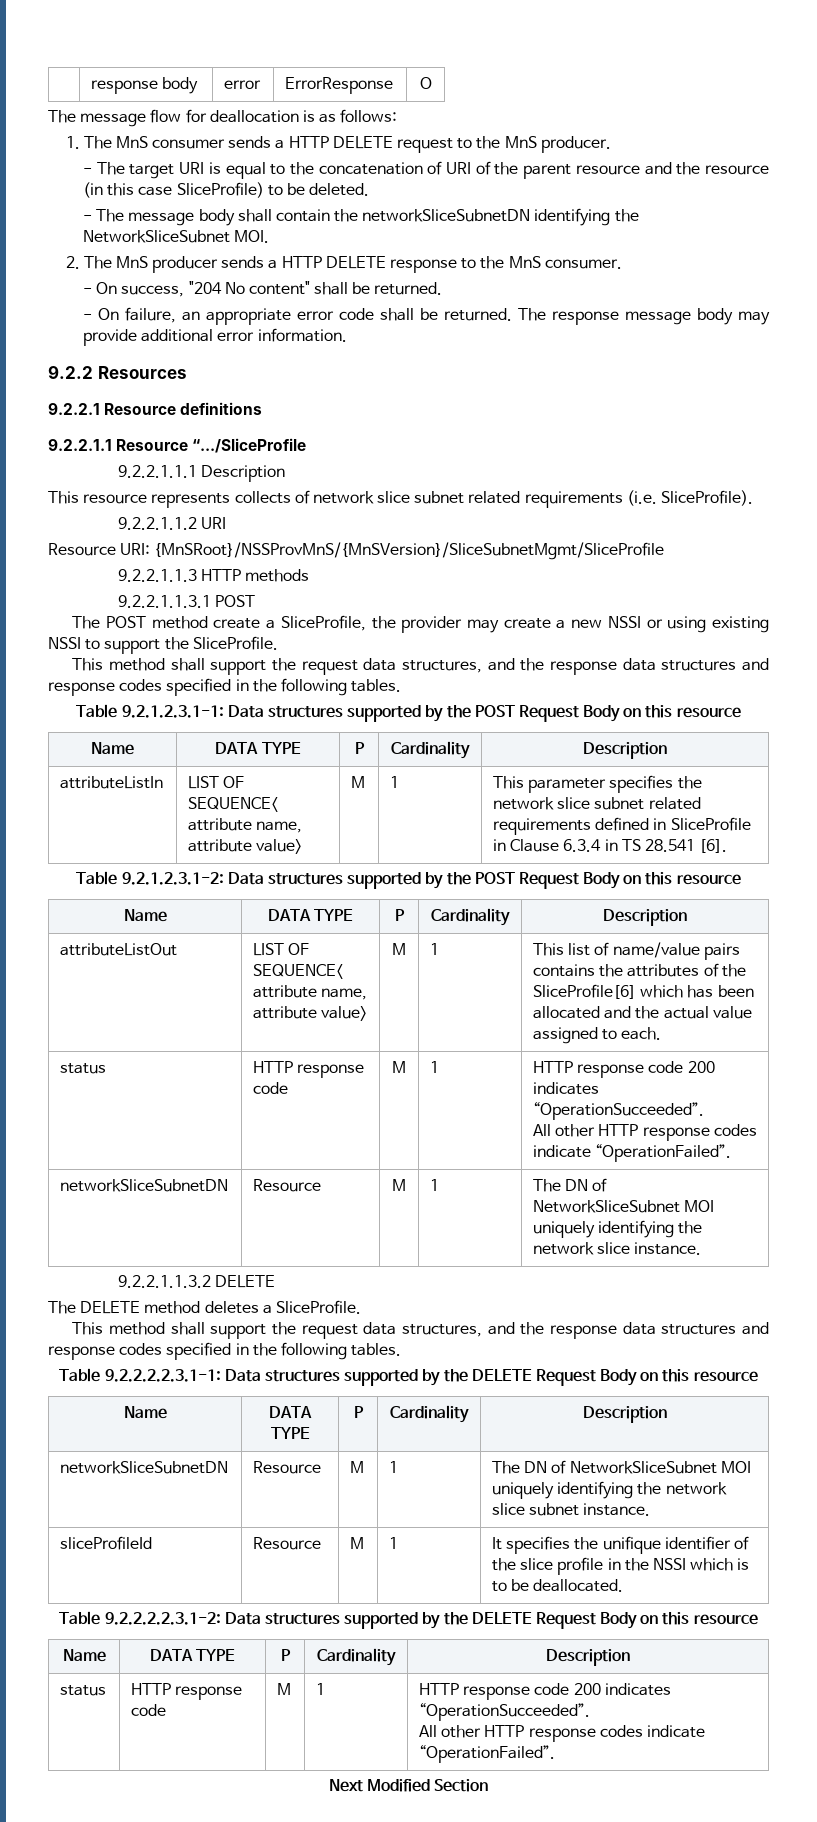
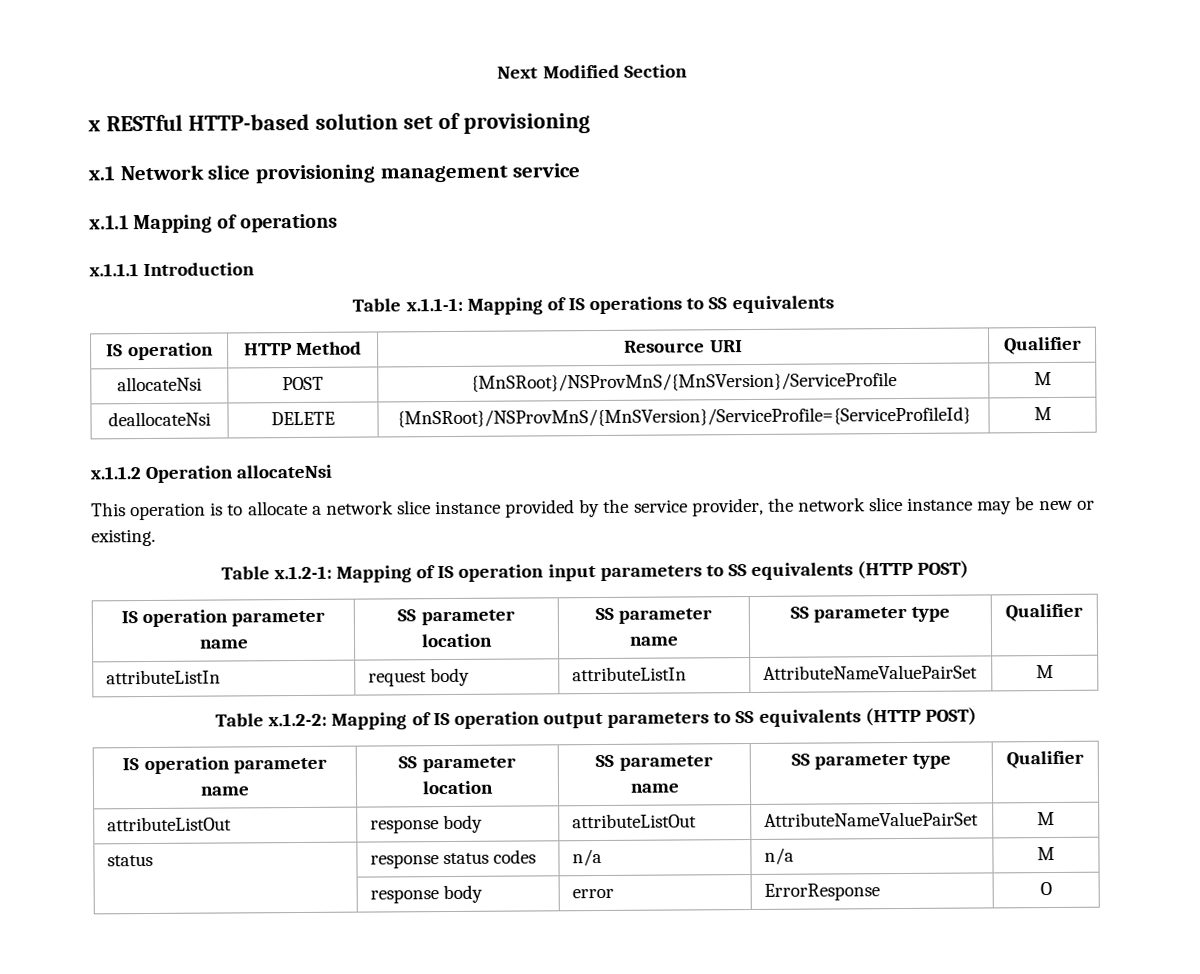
+ Next Modified Section
+ x RESTful HTTP-based solution set of provisioning
+ x.1 Network slice provisioning management service
+ x.1.1 Mapping of operations
+ x.1.1.1 Introduction
+ Table x.1.1-1: Mapping of IS operations to SS equivalents
+ IS operation | HTTP Method | Resource URI | Qualifier
+ allocateNsi | POST | {MnSRoot}/NSProvMnS/{MnSVersion}/ServiceProfile | M
+ deallocateNsi | DELETE | {MnSRoot}/NSProvMnS/{MnSVersion}/ServiceProfile={ServiceProfileId} | M
+ x.1.1.2 Operation allocateNsi
+ This operation is to allocate a network slice instance provided by the service provider, the network slice instance may be new or existing.
+ Table x.1.2-1: Mapping of IS operation input parameters to SS equivalents (HTTP POST)
+ IS operation parameter name | SS parameter location | SS parameter name | SS parameter type | Qualifier
+ attributeListIn | request body | attributeListIn | AttributeNameValuePairSet | M
+ Table x.1.2-2: Mapping of IS operation output parameters to SS equivalents (HTTP POST)
+ IS operation parameter name | SS parameter location | SS parameter name | SS parameter type | Qualifier
+ attributeListOut | response body | attributeListOut | AttributeNameValuePairSet | M
+ status | response status codes | n/a | n/a | M
- The message flow for deallocation is as follows:
- 1. The MnS consumer sends a HTTP DELETE request to the MnS producer.
- - The target URI is equal to the concatenation of URI of the parent resource and the resource (in this case SliceProfile) to be deleted.
- - The message body shall contain the networkSliceSubnetDN identifying the NetworkSliceSubnet MOI.
- 2. The MnS producer sends a HTTP DELETE response to the MnS consumer.
- - On success, "204 No content" shall be returned.
- - On failure, an appropriate error code shall be returned. The response message body may provide additional error information.
- 9.2.2 Resources
- 9.2.2.1 Resource definitions
- 9.2.2.1.1 Resource “.../SliceProfile
- 9.2.2.1.1.1 Description
- This resource represents collects of network slice subnet related requirements (i.e. SliceProfile).
- 9.2.2.1.1.2 URI
- Resource URI: {MnSRoot}/NSSProvMnS/{MnSVersion}/SliceSubnetMgmt/SliceProfile
- 9.2.2.1.1.3 HTTP methods
- 9.2.2.1.1.3.1 POST
- The POST method create a SliceProfile, the provider may create a new NSSI or using existing NSSI to support the SliceProfile.
- This method shall support the request data structures, and the response data structures and response codes specified in the following tables.
- Table 9.2.1.2.3.1-1: Data structures supported by the POST Request Body on this resource
- Name | DATA TYPE | P | Cardinality | Description
- attributeListIn | LIST OF SEQUENCE< attribute name, attribute value> | M | 1 | This parameter specifies the network slice subnet related requirements defined in SliceProfile in Clause 6.3.4 in TS 28.541 [6].
- Table 9.2.1.2.3.1-2: Data structures supported by the POST Request Body on this resource
- Name | DATA TYPE | P | Cardinality | Description
- attributeListOut | LIST OF SEQUENCE< attribute name, attribute value> | M | 1 | This list of name/value pairs contains the attributes of the SliceProfile[6] which has been allocated and the actual value assigned to each.
- status | HTTP response code | M | 1 | HTTP response code 200 indicates “OperationSucceeded”.
- All other HTTP response codes indicate “OperationFailed”.
- networkSliceSubnetDN | Resource | M | 1 | The DN of NetworkSliceSubnet MOI uniquely identifying the network slice instance.
- 9.2.2.1.1.3.2 DELETE
- The DELETE method deletes a SliceProfile.
- This method shall support the request data structures, and the response data structures and response codes specified in the following tables.
- Table 9.2.2.2.2.3.1-1: Data structures supported by the DELETE Request Body on this resource
- Name | DATA TYPE | P | Cardinality | Description
- networkSliceSubnetDN | Resource | M | 1 | The DN of NetworkSliceSubnet MOI uniquely identifying the network slice subnet instance.
- sliceProfileId | Resource | M | 1 | It specifies the unifique identifier of the slice profile in the NSSI which is to be deallocated.
- Table 9.2.2.2.2.3.1-2: Data structures supported by the DELETE Request Body on this resource
- Name | DATA TYPE | P | Cardinality | Description
- status | HTTP response code | M | 1 | HTTP response code 200 indicates “OperationSucceeded”.
- All other HTTP response codes indicate “OperationFailed”.
- Next Modified Section

